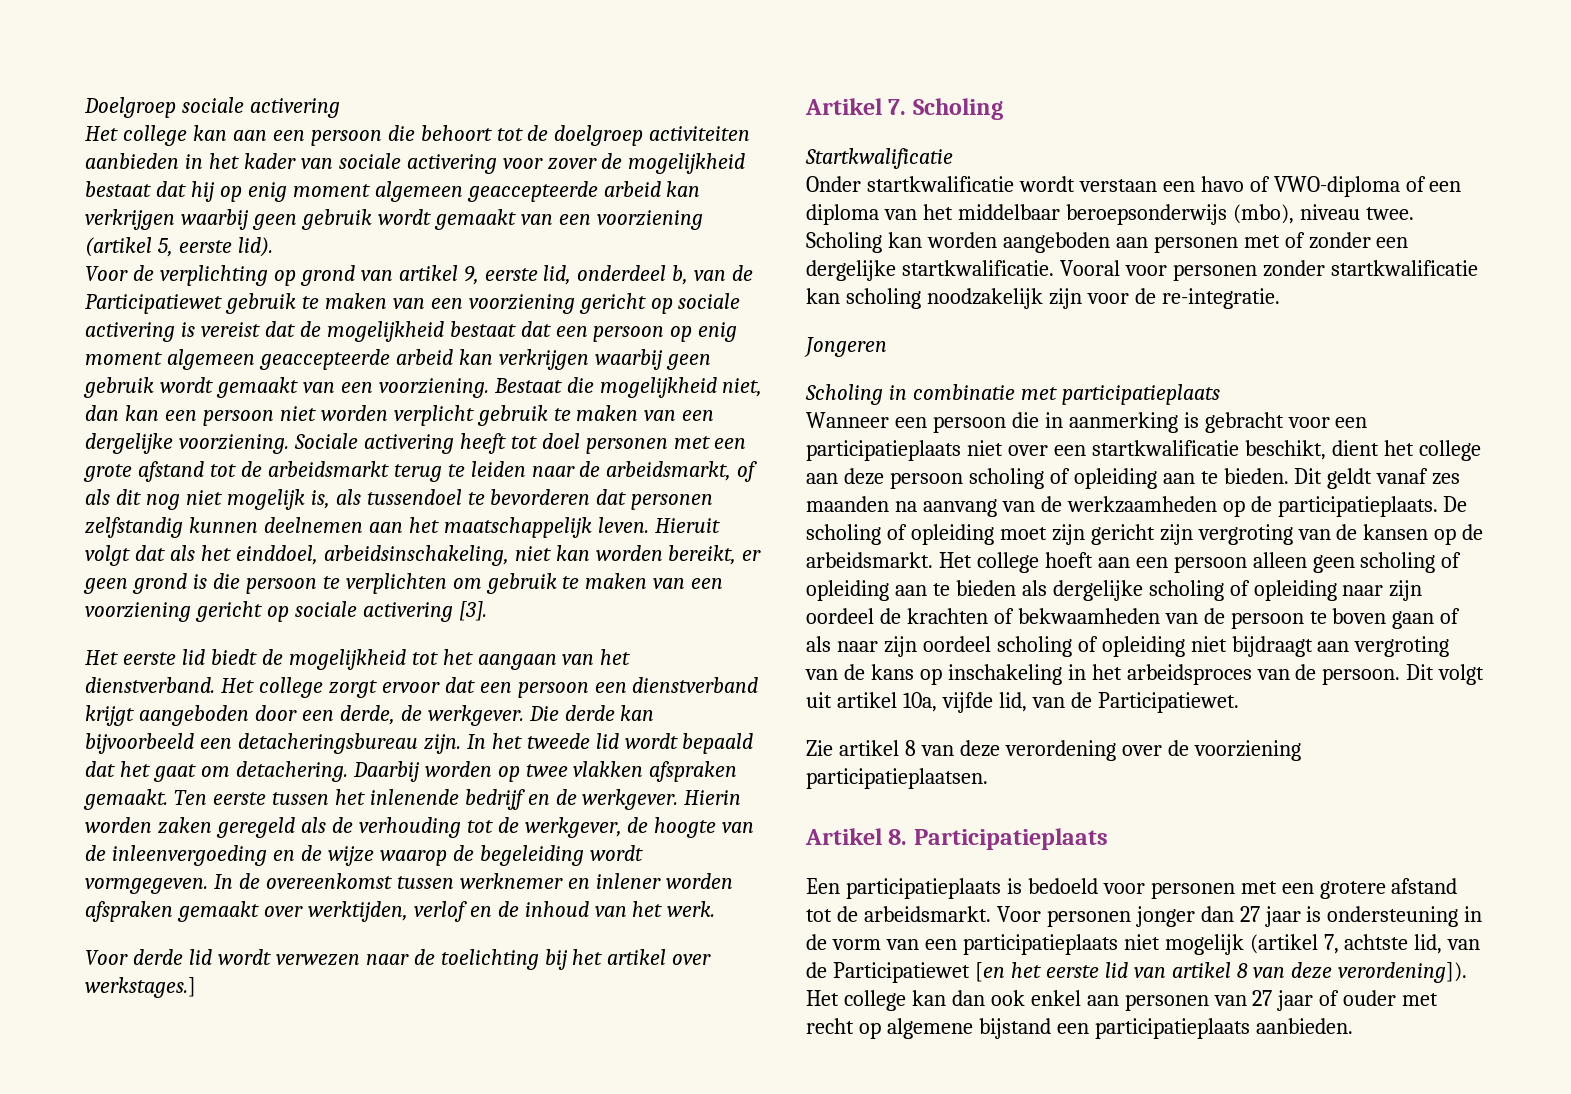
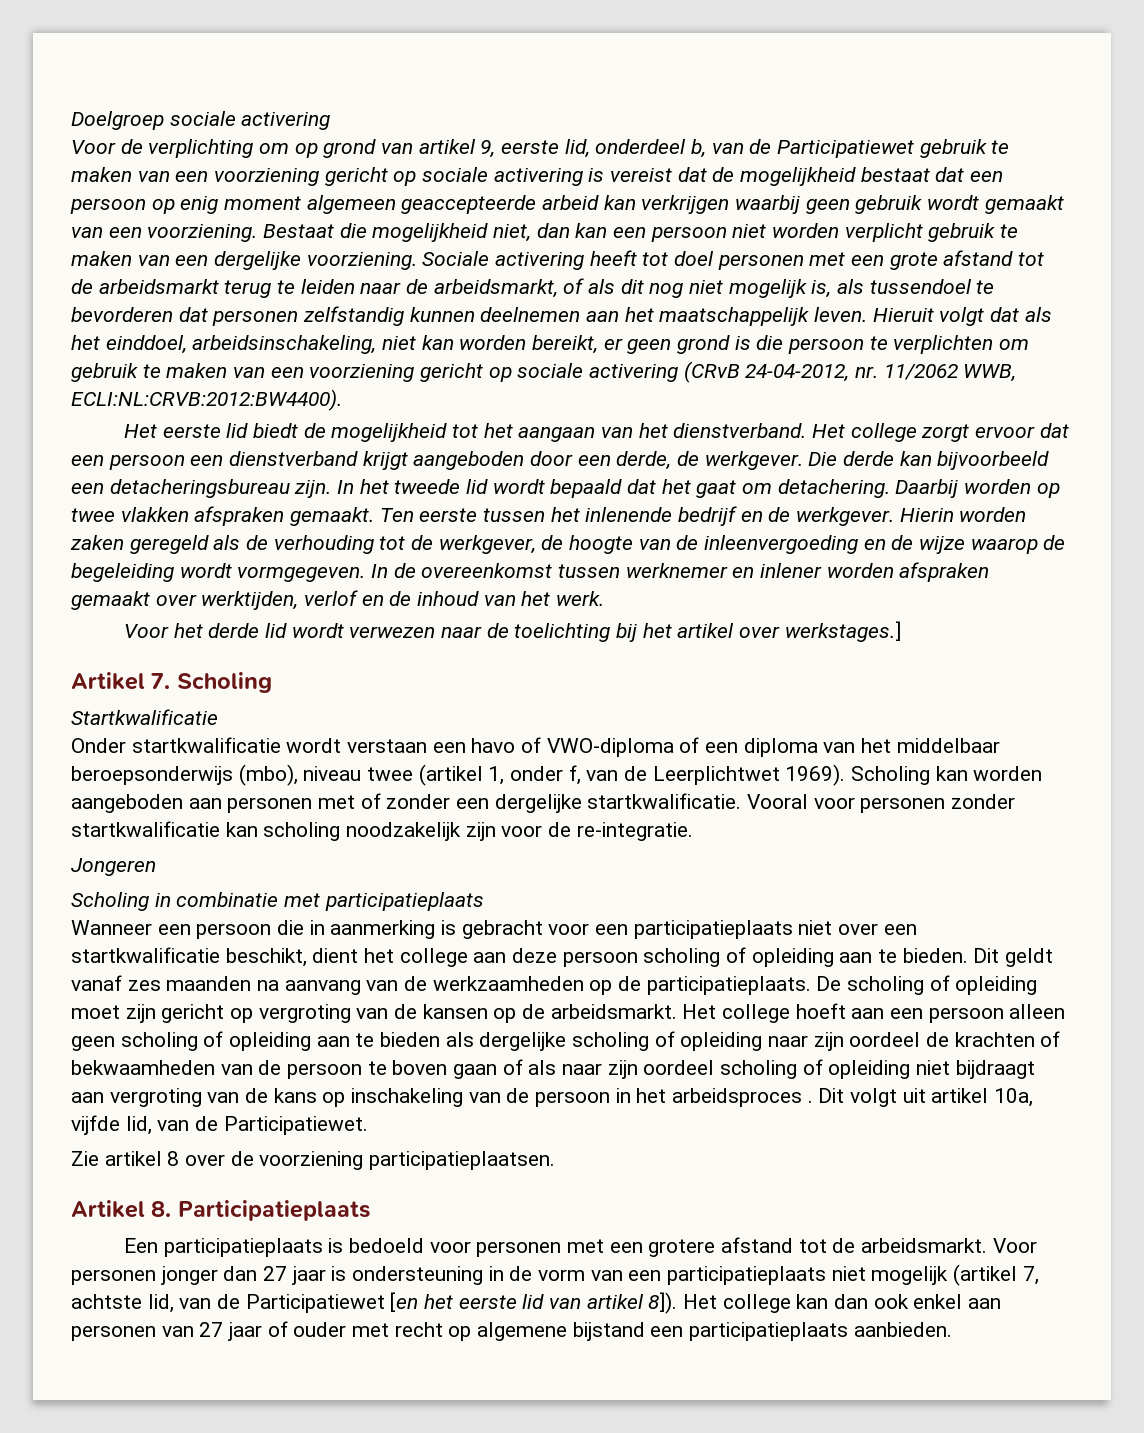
- Het college kan aan een persoon die behoort tot de doelgroep activiteiten aanbieden in het kader van sociale activering voor zover de mogelijkheid bestaat dat hij op enig moment algemeen geaccepteerde arbeid kan verkrijgen waarbij geen gebruik wordt gemaakt van een voorziening (artikel 5, eerste lid).
- Voor de verplichting op grond van artikel 9, eerste lid, onderdeel b, van de Participatiewet gebruik te maken van een voorziening gericht op sociale activering is vereist dat de mogelijkheid bestaat dat een persoon op enig moment algemeen geaccepteerde arbeid kan verkrijgen waarbij geen gebruik wordt gemaakt van een voorziening.
+ Voor de verplichting om op grond van artikel 9, eerste lid, onderdeel b, van de Participatiewet gebruik te maken van een voorziening gericht op sociale activering is vereist dat de mogelijkheid bestaat dat een persoon op enig moment algemeen geaccepteerde arbeid kan verkrijgen waarbij geen gebruik wordt gemaakt van een voorziening.
- Hieruit volgt dat als het einddoel, arbeidsinschakeling, niet kan worden bereikt, er geen grond is die persoon te verplichten om gebruik te maken van een voorziening gericht op sociale activering [3].
+ Hieruit volgt dat als het einddoel, arbeidsinschakeling, niet kan worden bereikt, er geen grond is die persoon te verplichten om gebruik te maken van een voorziening gericht op sociale activering (CRvB 24-04-2012, nr. 11/2062 WWB, ECLI:NL:CRVB:2012:BW4400).
- Voor derde lid wordt verwezen naar de toelichting bij het artikel over werkstages.]
+ Voor het derde lid wordt verwezen naar de toelichting bij het artikel over werkstages.]
- Onder startkwalificatie wordt verstaan een havo of VWO-diploma of een diploma van het middelbaar beroepsonderwijs (mbo), niveau twee.
+ Onder startkwalificatie wordt verstaan een havo of VWO-diploma of een diploma van het middelbaar beroepsonderwijs (mbo), niveau twee (artikel 1, onder f, van de Leerplichtwet 1969).
- De scholing of opleiding moet zijn gericht zijn vergroting van de kansen op de arbeidsmarkt.
+ De scholing of opleiding moet zijn gericht op vergroting van de kansen op de arbeidsmarkt.
- Het college hoeft aan een persoon alleen geen scholing of opleiding aan te bieden als dergelijke scholing of opleiding naar zijn oordeel de krachten of bekwaamheden van de persoon te boven gaan of als naar zijn oordeel scholing of opleiding niet bijdraagt aan vergroting van de kans op inschakeling in het arbeidsproces van de persoon.
+ Het college hoeft aan een persoon alleen geen scholing of opleiding aan te bieden als dergelijke scholing of opleiding naar zijn oordeel de krachten of bekwaamheden van de persoon te boven gaan of als naar zijn oordeel scholing of opleiding niet bijdraagt aan vergroting van de kans op inschakeling van de persoon in het arbeidsproces .
- Zie artikel 8 van deze verordening over de voorziening participatieplaatsen.
+ Zie artikel 8 over de voorziening participatieplaatsen.
- Voor personen jonger dan 27 jaar is ondersteuning in de vorm van een participatieplaats niet mogelijk (artikel 7, achtste lid, van de Participatiewet [en het eerste lid van artikel 8 van deze verordening]).
+ Voor personen jonger dan 27 jaar is ondersteuning in de vorm van een participatieplaats niet mogelijk (artikel 7, achtste lid, van de Participatiewet [en het eerste lid van artikel 8]).

